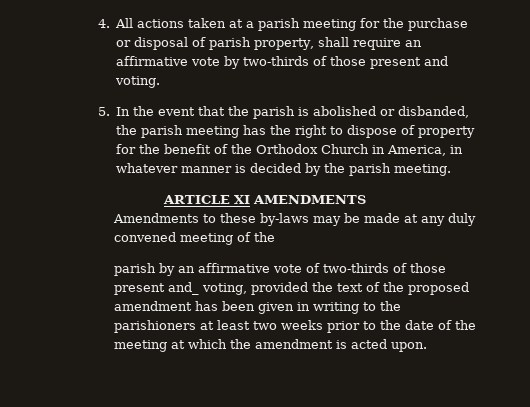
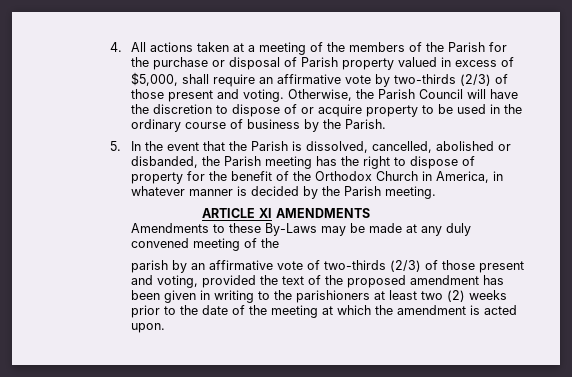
- 4. All actions taken at a parish meeting for the purchase or disposal of parish property, shall require an affirmative vote by two-thirds of those present and voting.
+ 4. All actions taken at a meeting of the members of the Parish for the purchase or disposal of Parish property valued in excess of $5,000, shall require an affirmative vote by two-thirds (2/3) of those present and voting. Otherwise, the Parish Council will have the discretion to dispose of or acquire property to be used in the ordinary course of business by the Parish.
- 5. In the event that the parish is abolished or disbanded, the parish meeting has the right to dispose of property for the benefit of the Orthodox Church in America, in whatever manner is decided by the parish meeting.
+ 5. In the event that the Parish is dissolved, cancelled, abolished or disbanded, the Parish meeting has the right to dispose of property for the benefit of the Orthodox Church in America, in whatever manner is decided by the Parish meeting.
- Amendments to these by-laws may be made at any duly convened meeting of the
+ Amendments to these By-Laws may be made at any duly convened meeting of the
- parish by an affirmative vote of two-thirds of those present and_ voting, provided the text of the proposed amendment has been given in writing to the parishioners at least two weeks prior to the date of the meeting at which the amendment is acted upon.
+ parish by an affirmative vote of two-thirds (2/3) of those present and voting, provided the text of the proposed amendment has been given in writing to the parishioners at least two (2) weeks prior to the date of the meeting at which the amendment is acted upon.

